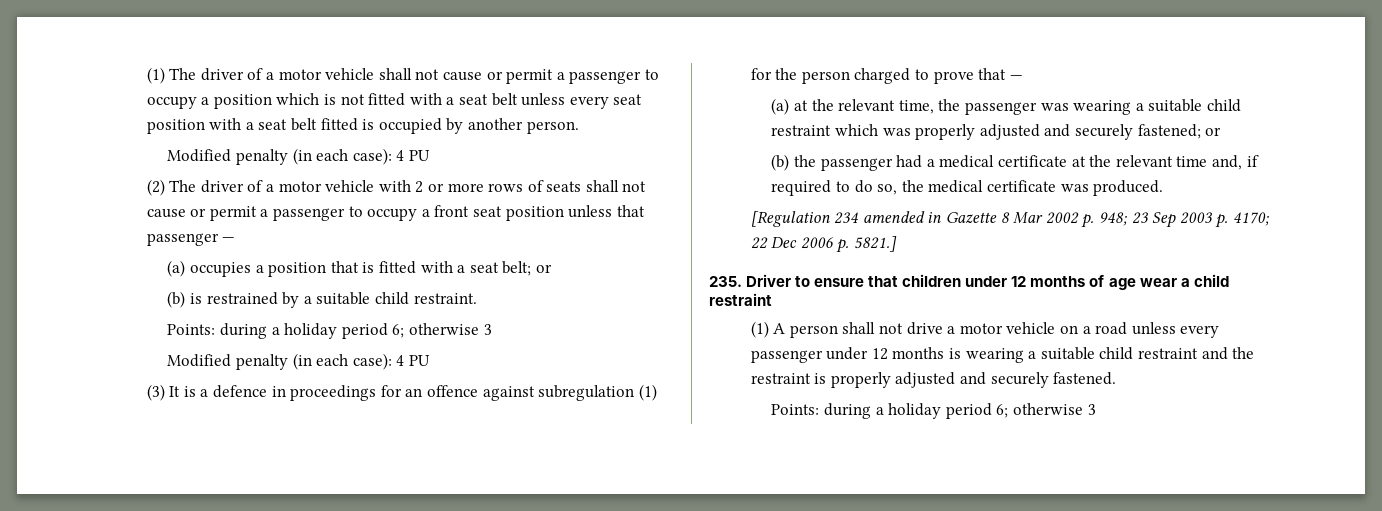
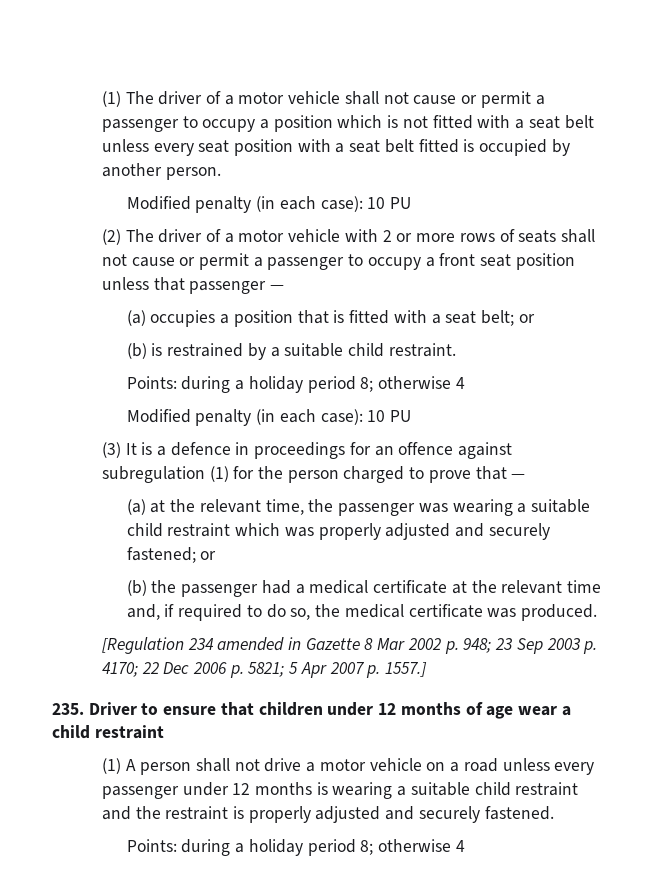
  (1) The driver of a motor vehicle shall not cause or permit a passenger to occupy a position which is not fitted with a seat belt unless every seat position with a seat belt fitted is occupied by another person.
- Modified penalty (in each case): 4 PU
+ Modified penalty (in each case): 10 PU
  (b) is restrained by a suitable child restraint.
- Points: during a holiday period 6; otherwise 3
- Modified penalty (in each case): 4 PU
+ Points: during a holiday period 8; otherwise 4
+ Modified penalty (in each case): 10 PU
- [Regulation 234 amended in Gazette 8 Mar 2002 p. 948; 23 Sep 2003 p. 4170; 22 Dec 2006 p. 5821.]
+ [Regulation 234 amended in Gazette 8 Mar 2002 p. 948; 23 Sep 2003 p. 4170; 22 Dec 2006 p. 5821; 5 Apr 2007 p. 1557.]
  (1) A person shall not drive a motor vehicle on a road unless every passenger under 12 months is wearing a suitable child restraint and the restraint is properly adjusted and securely fastened.
- Points: during a holiday period 6; otherwise 3
+ Points: during a holiday period 8; otherwise 4

